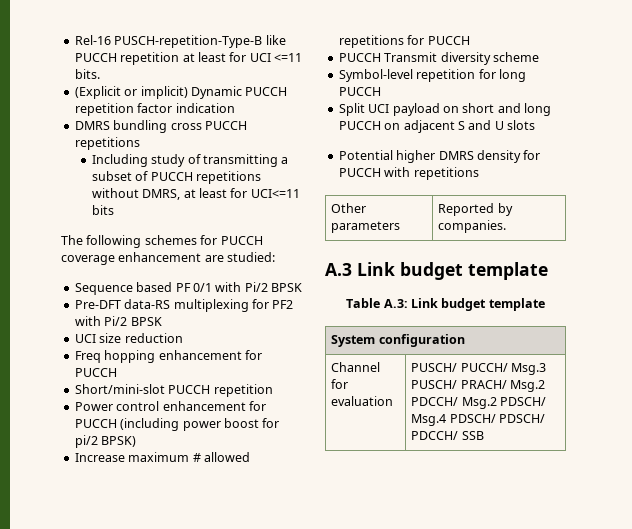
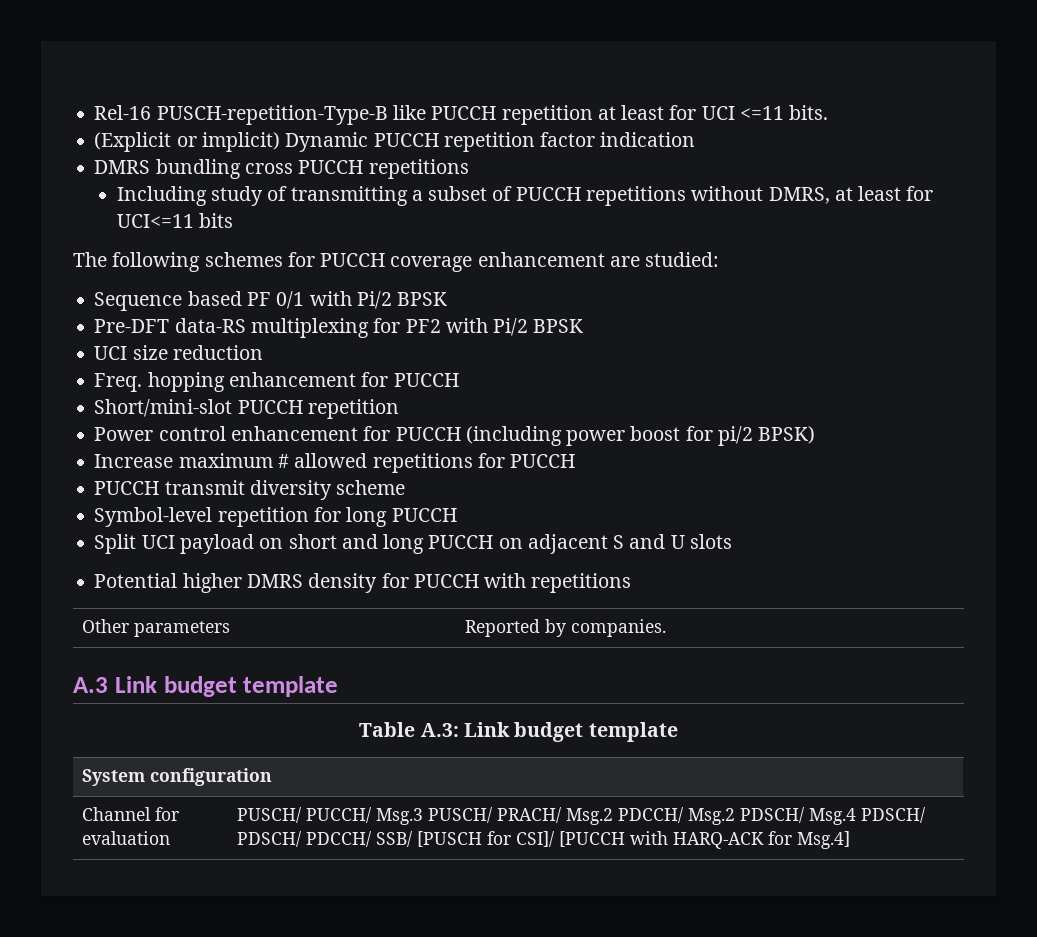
- Freq hopping enhancement for PUCCH
+ Freq. hopping enhancement for PUCCH
- PUCCH Transmit diversity scheme
+ PUCCH transmit diversity scheme
- Channel for evaluation | PUSCH/ PUCCH/ Msg.3 PUSCH/ PRACH/ Msg.2 PDCCH/ Msg.2 PDSCH/ Msg.4 PDSCH/ PDSCH/ PDCCH/ SSB
+ Channel for evaluation | PUSCH/ PUCCH/ Msg.3 PUSCH/ PRACH/ Msg.2 PDCCH/ Msg.2 PDSCH/ Msg.4 PDSCH/ PDSCH/ PDCCH/ SSB/ [PUSCH for CSI]/ [PUCCH with HARQ-ACK for Msg.4]

